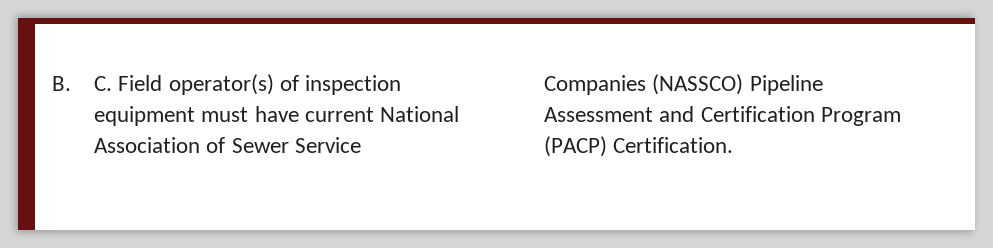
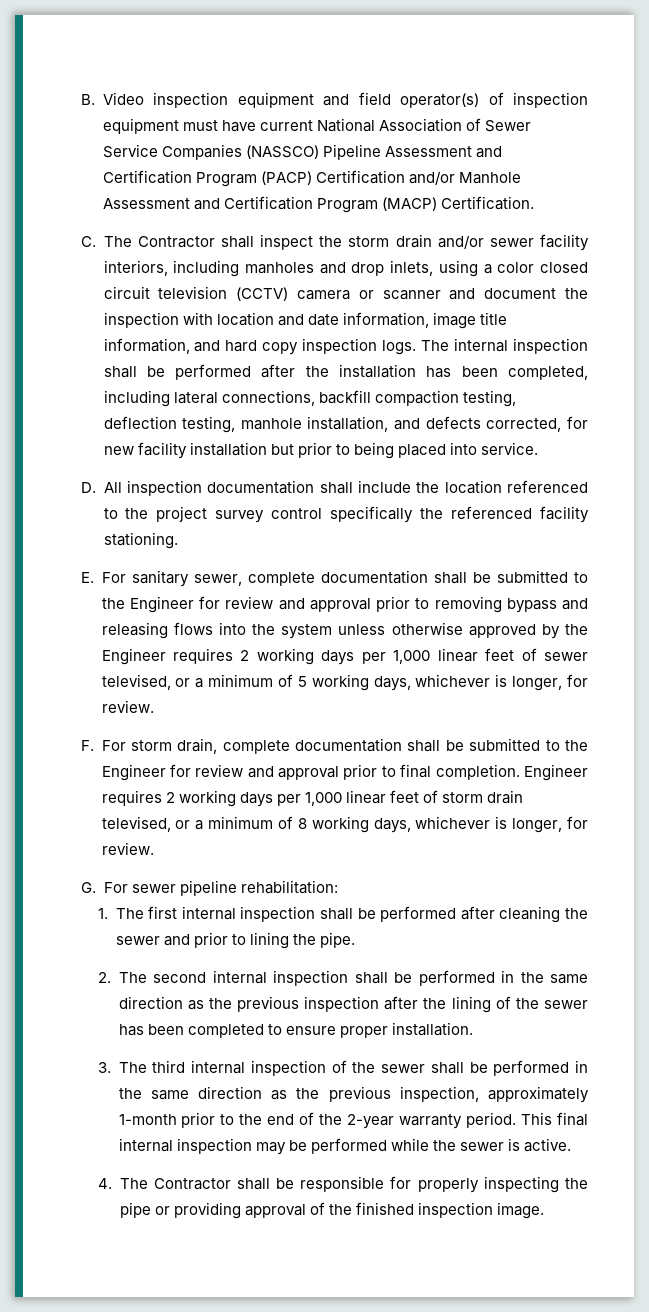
- B. C. Field operator(s) of inspection equipment must have current National Association of Sewer Service Companies (NASSCO) Pipeline Assessment and Certification Program (PACP) Certification.
+ B. Video inspection equipment and field operator(s) of inspection equipment must have current National Association of Sewer Service Companies (NASSCO) Pipeline Assessment and Certification Program (PACP) Certification and/or Manhole Assessment and Certification Program (MACP) Certification.
+ C. The Contractor shall inspect the storm drain and/or sewer facility interiors, including manholes and drop inlets, using a color closed circuit television (CCTV) camera or scanner and document the inspection with location and date information, image title information, and hard copy inspection logs. The internal inspection shall be performed after the installation has been completed, including lateral connections, backfill compaction testing, deflection testing, manhole installation, and defects corrected, for new facility installation but prior to being placed into service.
+ D. All inspection documentation shall include the location referenced to the project survey control specifically the referenced facility stationing.
+ E. For sanitary sewer, complete documentation shall be submitted to the Engineer for review and approval prior to removing bypass and releasing flows into the system unless otherwise approved by the Engineer requires 2 working days per 1,000 linear feet of sewer televised, or a minimum of 5 working days, whichever is longer, for review.
+ F. For storm drain, complete documentation shall be submitted to the Engineer for review and approval prior to final completion. Engineer requires 2 working days per 1,000 linear feet of storm drain televised, or a minimum of 8 working days, whichever is longer, for review.
+ G. For sewer pipeline rehabilitation:
+ 1. The first internal inspection shall be performed after cleaning the sewer and prior to lining the pipe.
+ 2. The second internal inspection shall be performed in the same direction as the previous inspection after the lining of the sewer has been completed to ensure proper installation.
+ 3. The third internal inspection of the sewer shall be performed in the same direction as the previous inspection, approximately 1-month prior to the end of the 2-year warranty period. This final internal inspection may be performed while the sewer is active.
+ 4. The Contractor shall be responsible for properly inspecting the pipe or providing approval of the finished inspection image.

